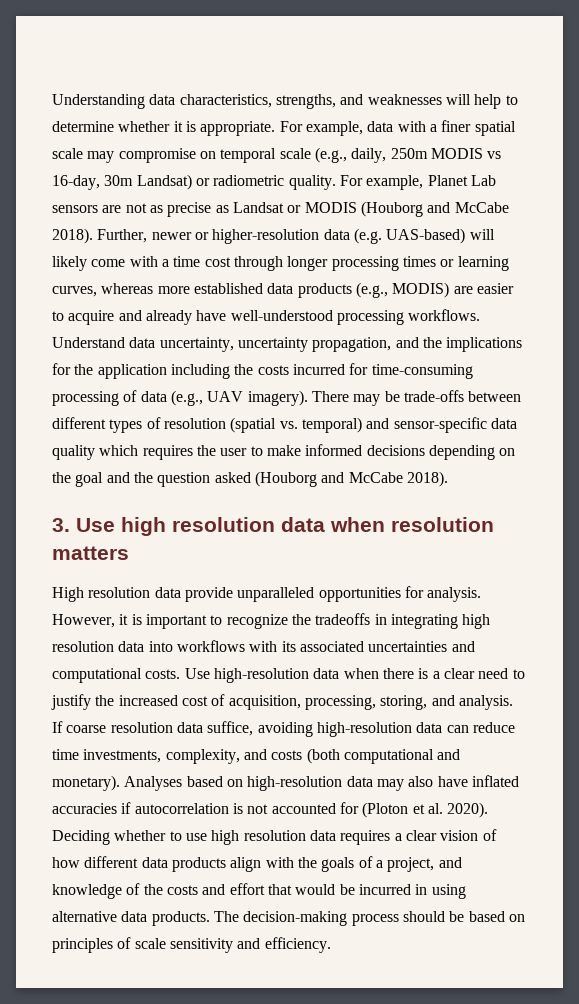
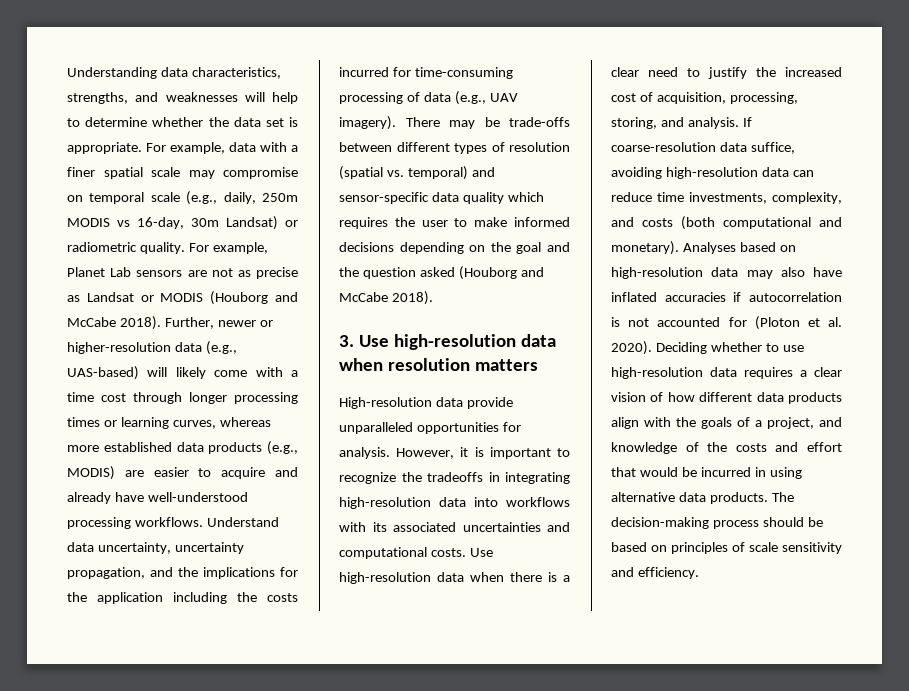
- Understanding data characteristics, strengths, and weaknesses will help to determine whether it is appropriate.
+ Understanding data characteristics, strengths, and weaknesses will help to determine whether the data set is appropriate.
- Further, newer or higher-resolution data (e.g. UAS-based) will likely come with a time cost through longer processing times or learning curves, whereas more established data products (e.g., MODIS) are easier to acquire and already have well-understood processing workflows.
+ Further, newer or higher-resolution data (e.g., UAS-based) will likely come with a time cost through longer processing times or learning curves, whereas more established data products (e.g., MODIS) are easier to acquire and already have well-understood processing workflows.
- 3. Use high resolution data when resolution matters
+ 3. Use high-resolution data when resolution matters
- High resolution data provide unparalleled opportunities for analysis.
+ High-resolution data provide unparalleled opportunities for analysis.
- However, it is important to recognize the tradeoffs in integrating high resolution data into workflows with its associated uncertainties and computational costs.
+ However, it is important to recognize the tradeoffs in integrating high-resolution data into workflows with its associated uncertainties and computational costs.
- If coarse resolution data suffice, avoiding high-resolution data can reduce time investments, complexity, and costs (both computational and monetary).
+ If coarse-resolution data suffice, avoiding high-resolution data can reduce time investments, complexity, and costs (both computational and monetary).
- Deciding whether to use high resolution data requires a clear vision of how different data products align with the goals of a project, and knowledge of the costs and effort that would be incurred in using alternative data products.
+ Deciding whether to use high-resolution data requires a clear vision of how different data products align with the goals of a project, and knowledge of the costs and effort that would be incurred in using alternative data products.

